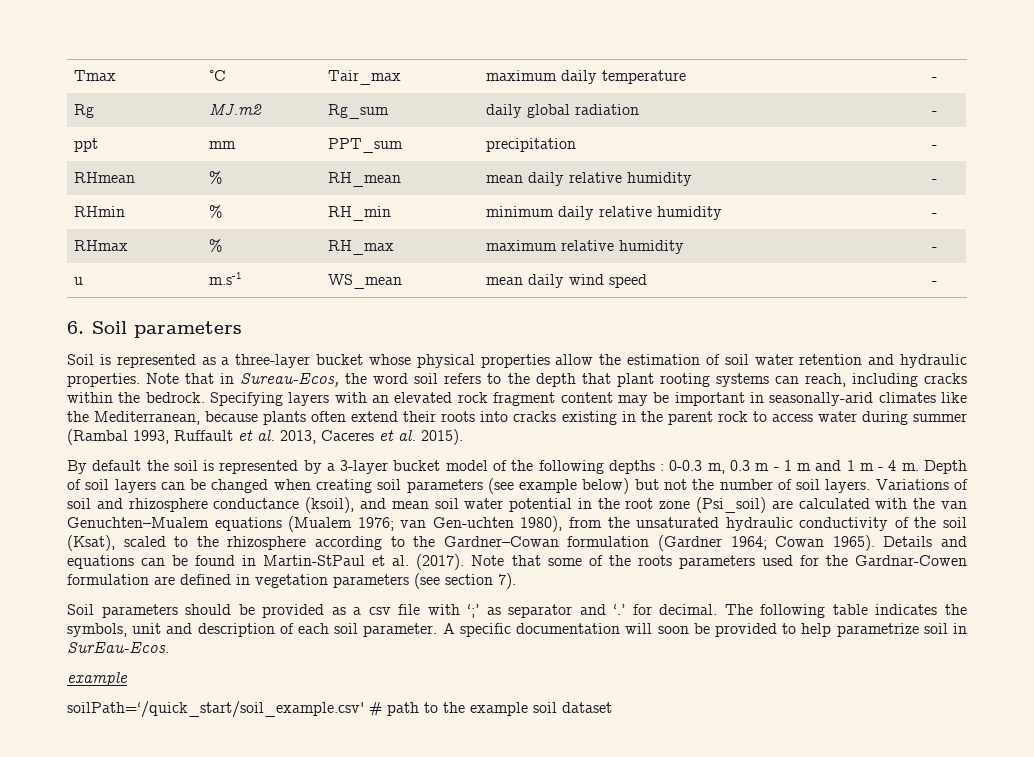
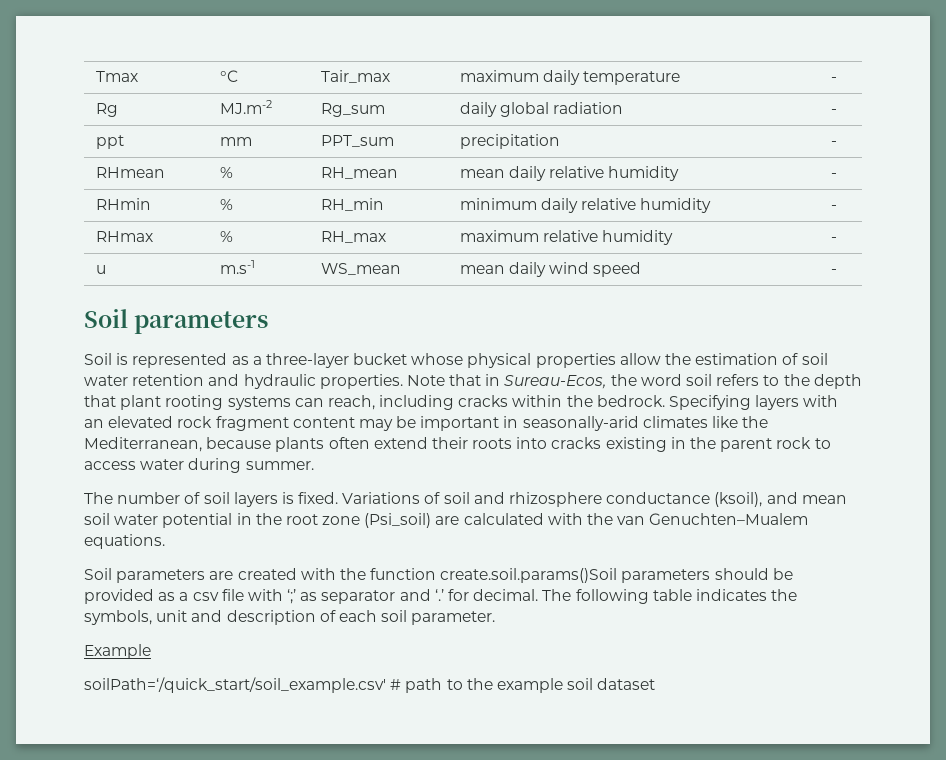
- Rg | MJ.m2 | Rg_sum | daily global radiation | -
+ Rg | MJ.m-2 | Rg_sum | daily global radiation | -
  u | m.s-1 | WS_mean | mean daily wind speed | -
- 6. Soil parameters
+ Soil parameters
- Specifying layers with an elevated rock fragment content may be important in seasonally-arid climates like the Mediterranean, because plants often extend their roots into cracks existing in the parent rock to access water during summer (Rambal 1993, Ruffault et al. 2013, Caceres et al. 2015).
- By default the soil is represented by a 3-layer bucket model of the following depths : 0-0.3 m, 0.3 m - 1 m and 1 m - 4 m. Depth of soil layers can be changed when creating soil parameters (see example below) but not the number of soil layers.
+ Specifying layers with an elevated rock fragment content may be important in seasonally-arid climates like the Mediterranean, because plants often extend their roots into cracks existing in the parent rock to access water during summer.
+ The number of soil layers is fixed.
- Variations of soil and rhizosphere conductance (ksoil), and mean soil water potential in the root zone (Psi_soil) are calculated with the van Genuchten–Mualem equations (Mualem 1976; van Gen-uchten 1980), from the unsaturated hydraulic conductivity of the soil (Ksat), scaled to the rhizosphere according to the Gardner–Cowan formulation (Gardner 1964; Cowan 1965). Details and equations can be found in Martin-StPaul et al. (2017). Note that some of the roots parameters used for the Gardnar-Cowen formulation are defined in vegetation parameters (see section 7).
- Soil parameters should be provided as a csv file with ‘;’ as separator and ‘.’ for decimal.
+ Variations of soil and rhizosphere conductance (ksoil), and mean soil water potential in the root zone (Psi_soil) are calculated with the van Genuchten–Mualem equations.
+ Soil parameters are created with the function create.soil.params()Soil parameters should be provided as a csv file with ‘;’ as separator and ‘.’ for decimal.
- The following table indicates the symbols, unit and description of each soil parameter. A specific documentation will soon be provided to help parametrize soil in SurEau-Ecos.
- example
+ The following table indicates the symbols, unit and description of each soil parameter.
+ Example

